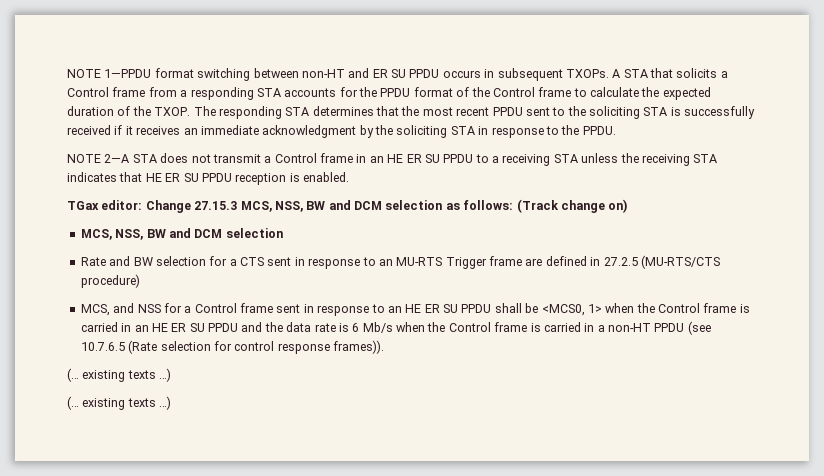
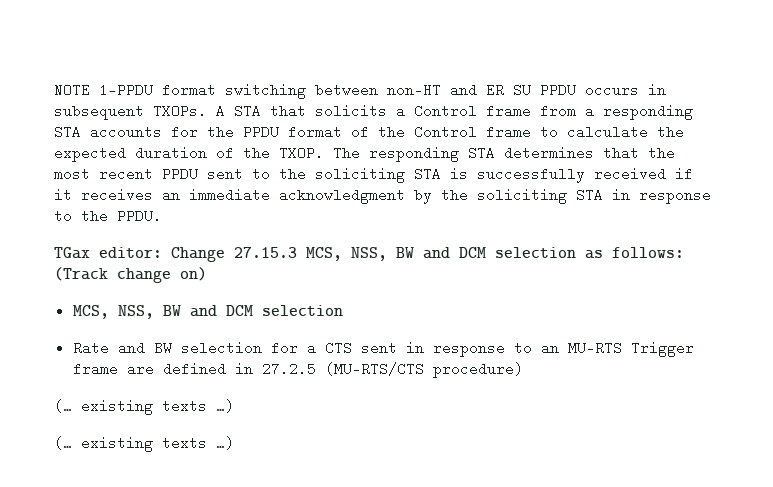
- NOTE 2—A STA does not transmit a Control frame in an HE ER SU PPDU to a receiving STA unless the receiving STA indicates that HE ER SU PPDU reception is enabled.
- MCS, and NSS for a Control frame sent in response to an HE ER SU PPDU shall be <MCS0, 1> when the Control frame is carried in an HE ER SU PPDU and the data rate is 6 Mb/s when the Control frame is carried in a non-HT PPDU (see 10.7.6.5 (Rate selection for control response frames)).

